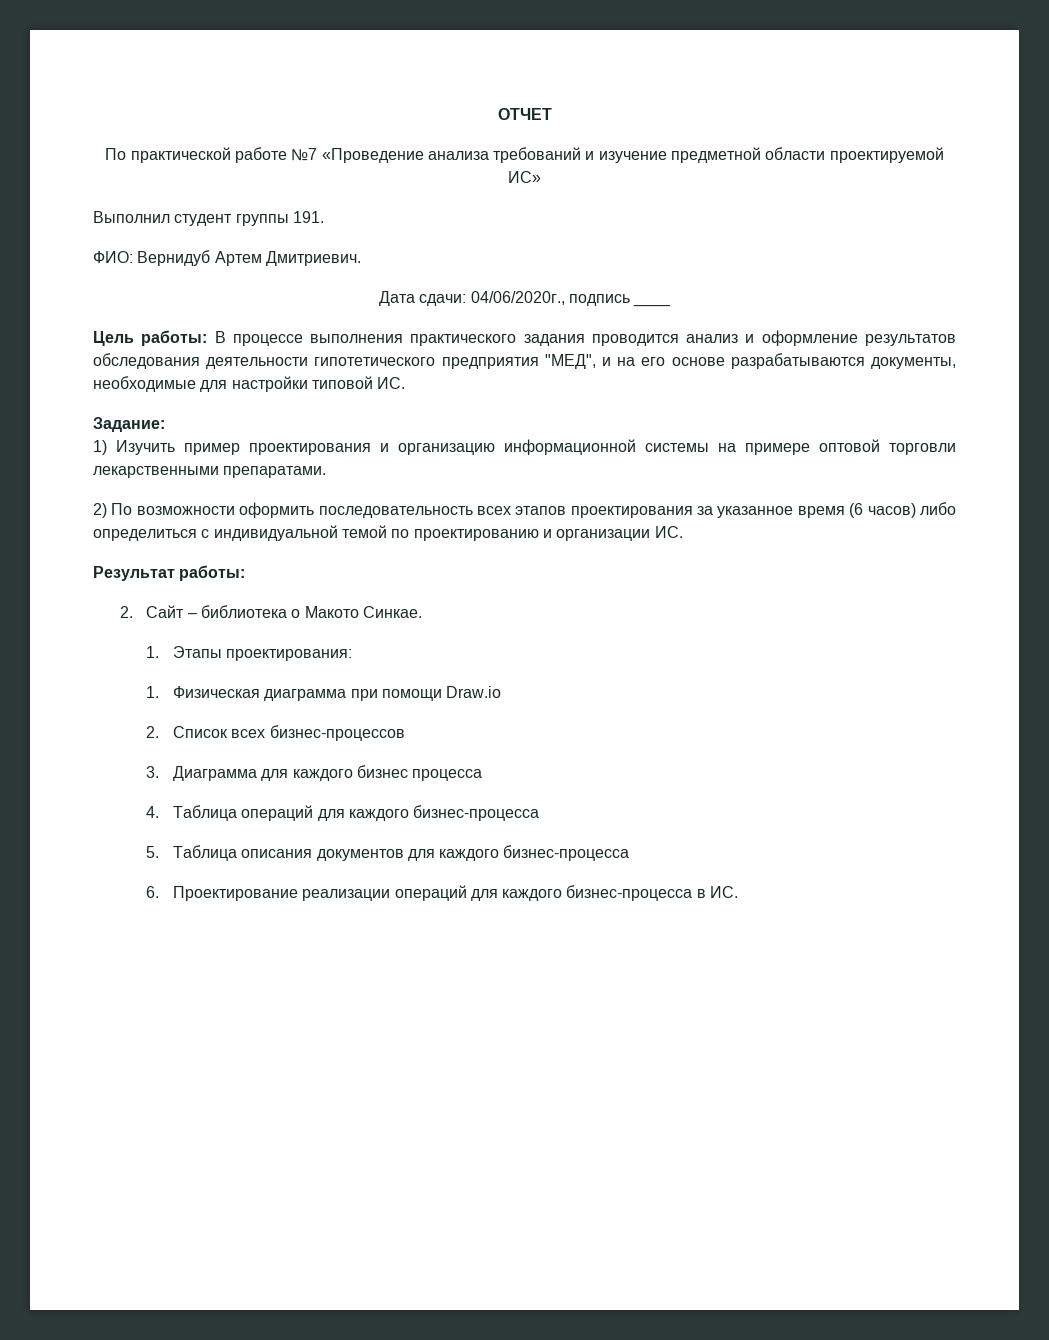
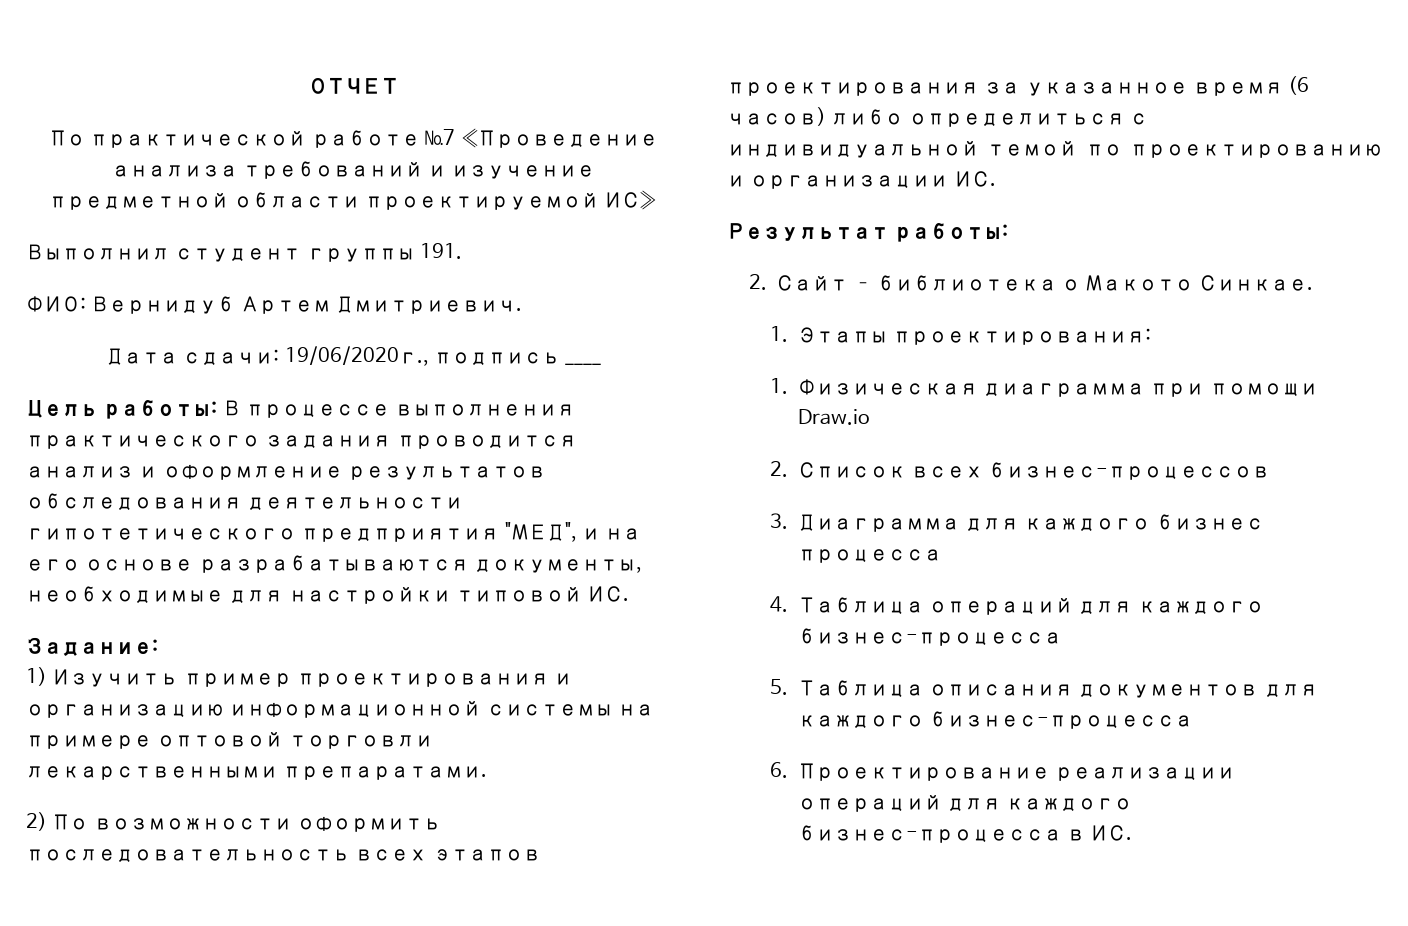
- Дата сдачи: 04/06/2020г., подпись ____
+ Дата сдачи: 19/06/2020г., подпись ____

